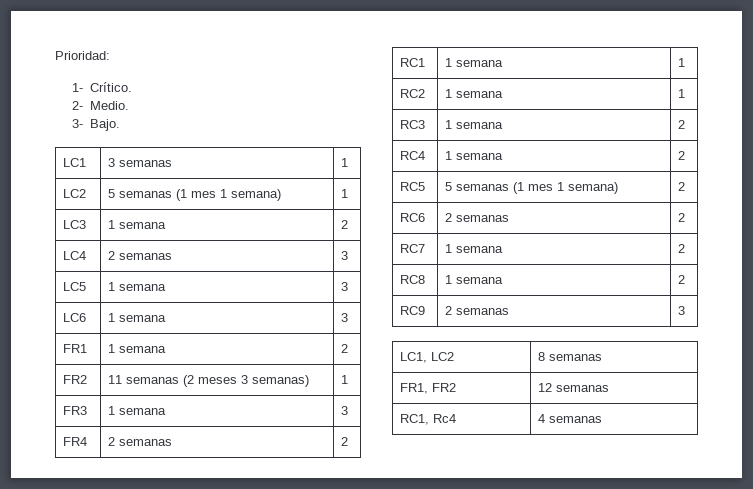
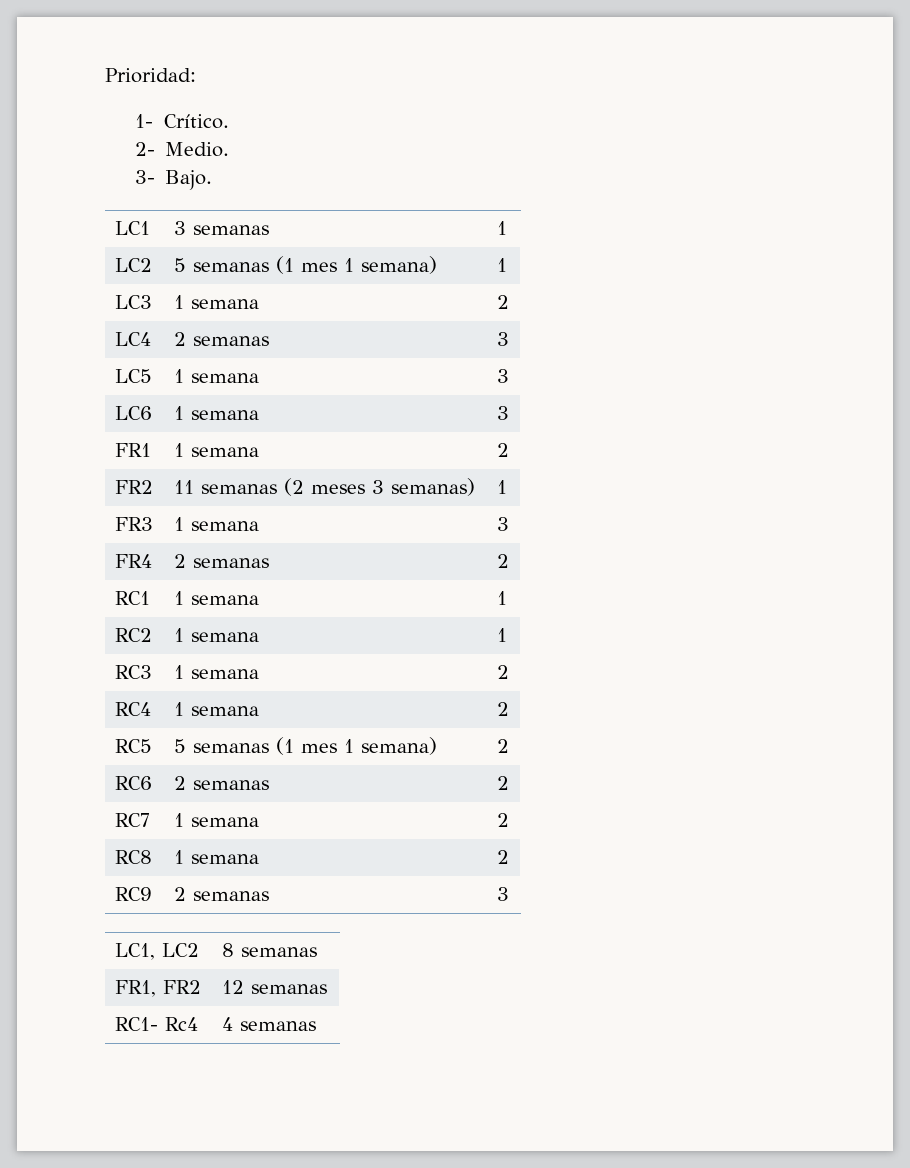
- RC1, Rc4 | 4 semanas
+ RC1- Rc4 | 4 semanas

